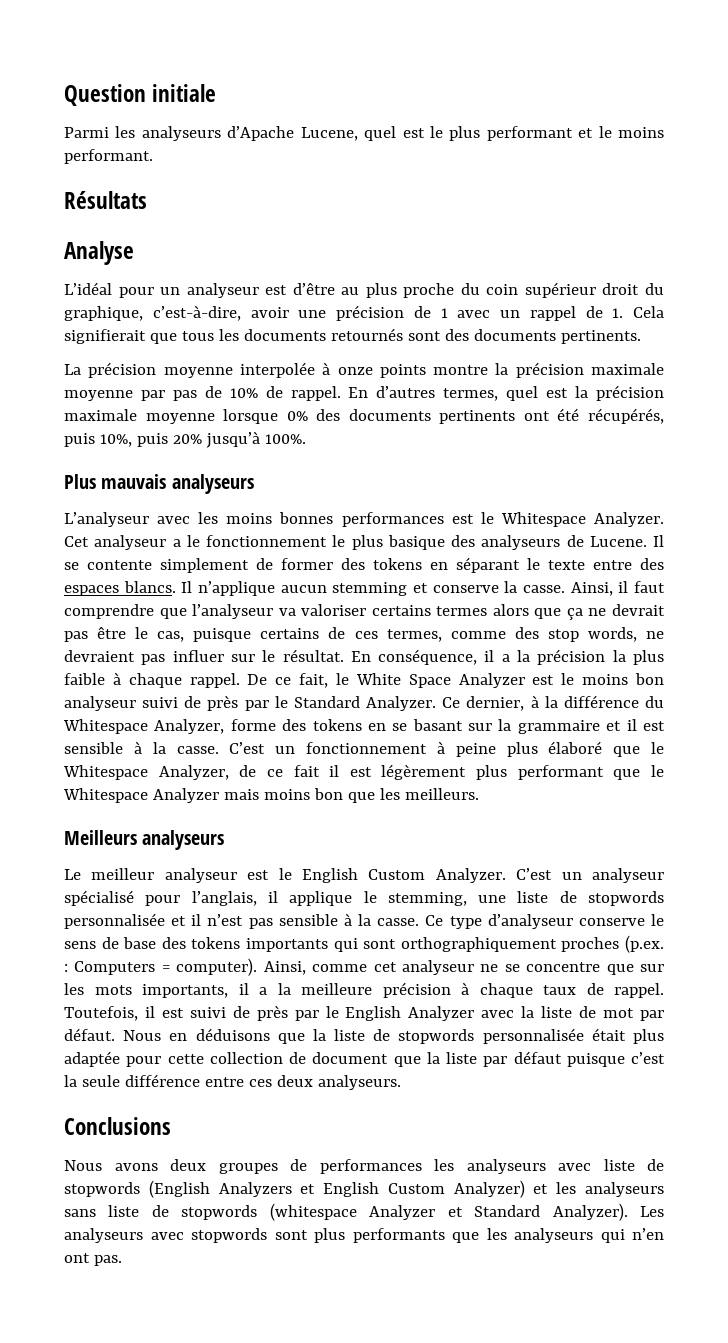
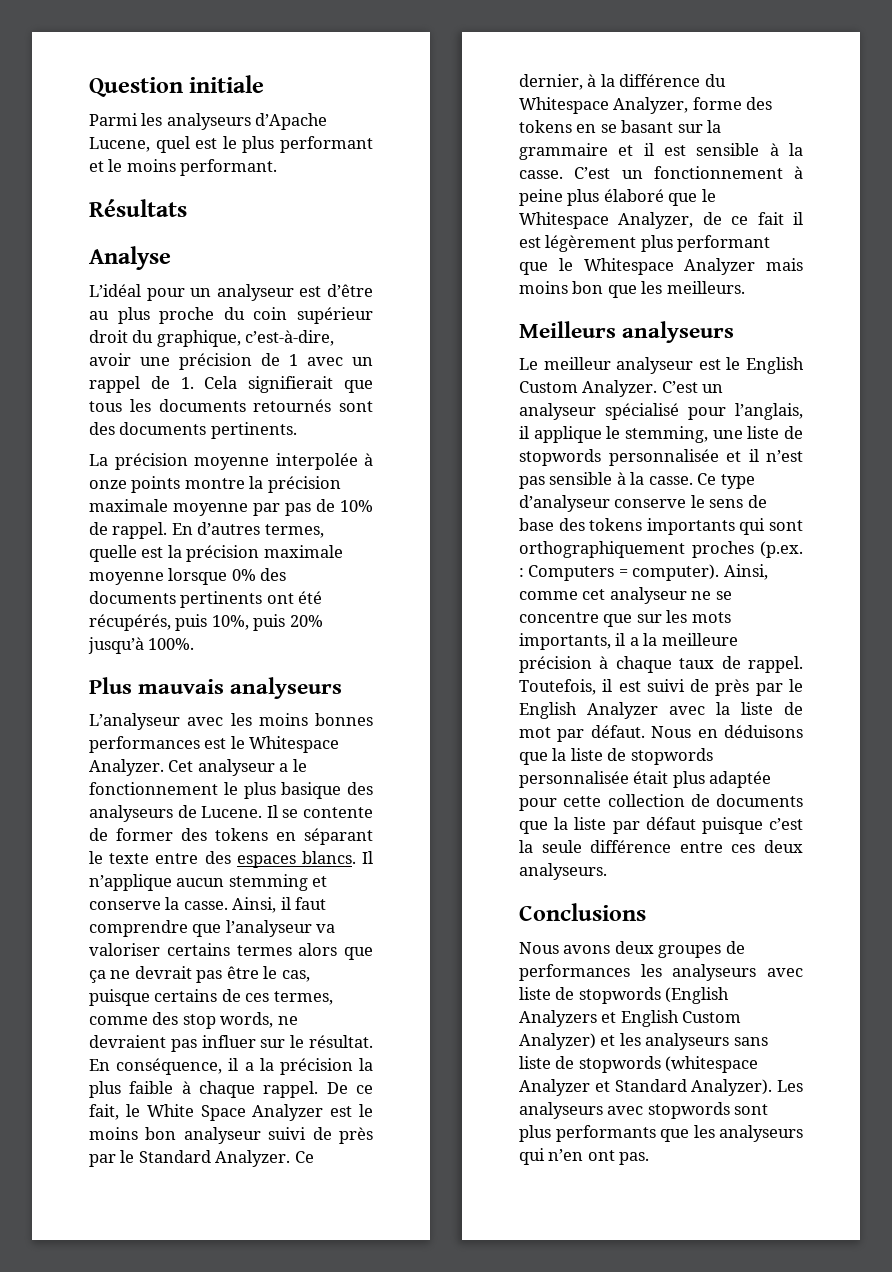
- En d’autres termes, quel est la précision maximale moyenne lorsque 0% des documents pertinents ont été récupérés, puis 10%, puis 20% jusqu’à 100%.
+ En d’autres termes, quelle est la précision maximale moyenne lorsque 0% des documents pertinents ont été récupérés, puis 10%, puis 20% jusqu’à 100%.
- Il se contente simplement de former des tokens en séparant le texte entre des espaces blancs.
+ Il se contente de former des tokens en séparant le texte entre des espaces blancs.
- Nous en déduisons que la liste de stopwords personnalisée était plus adaptée pour cette collection de document que la liste par défaut puisque c’est la seule différence entre ces deux analyseurs.
+ Nous en déduisons que la liste de stopwords personnalisée était plus adaptée pour cette collection de documents que la liste par défaut puisque c’est la seule différence entre ces deux analyseurs.

